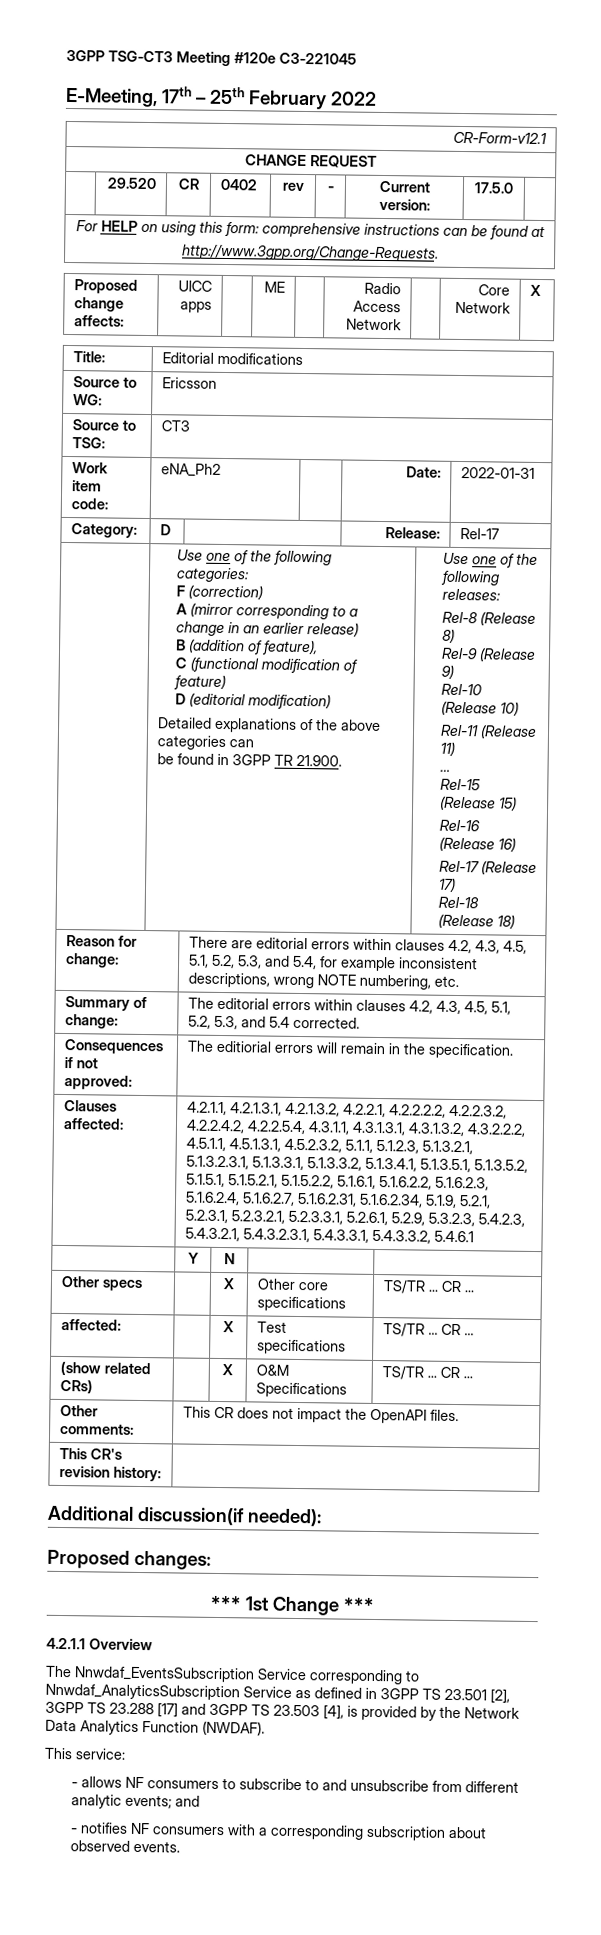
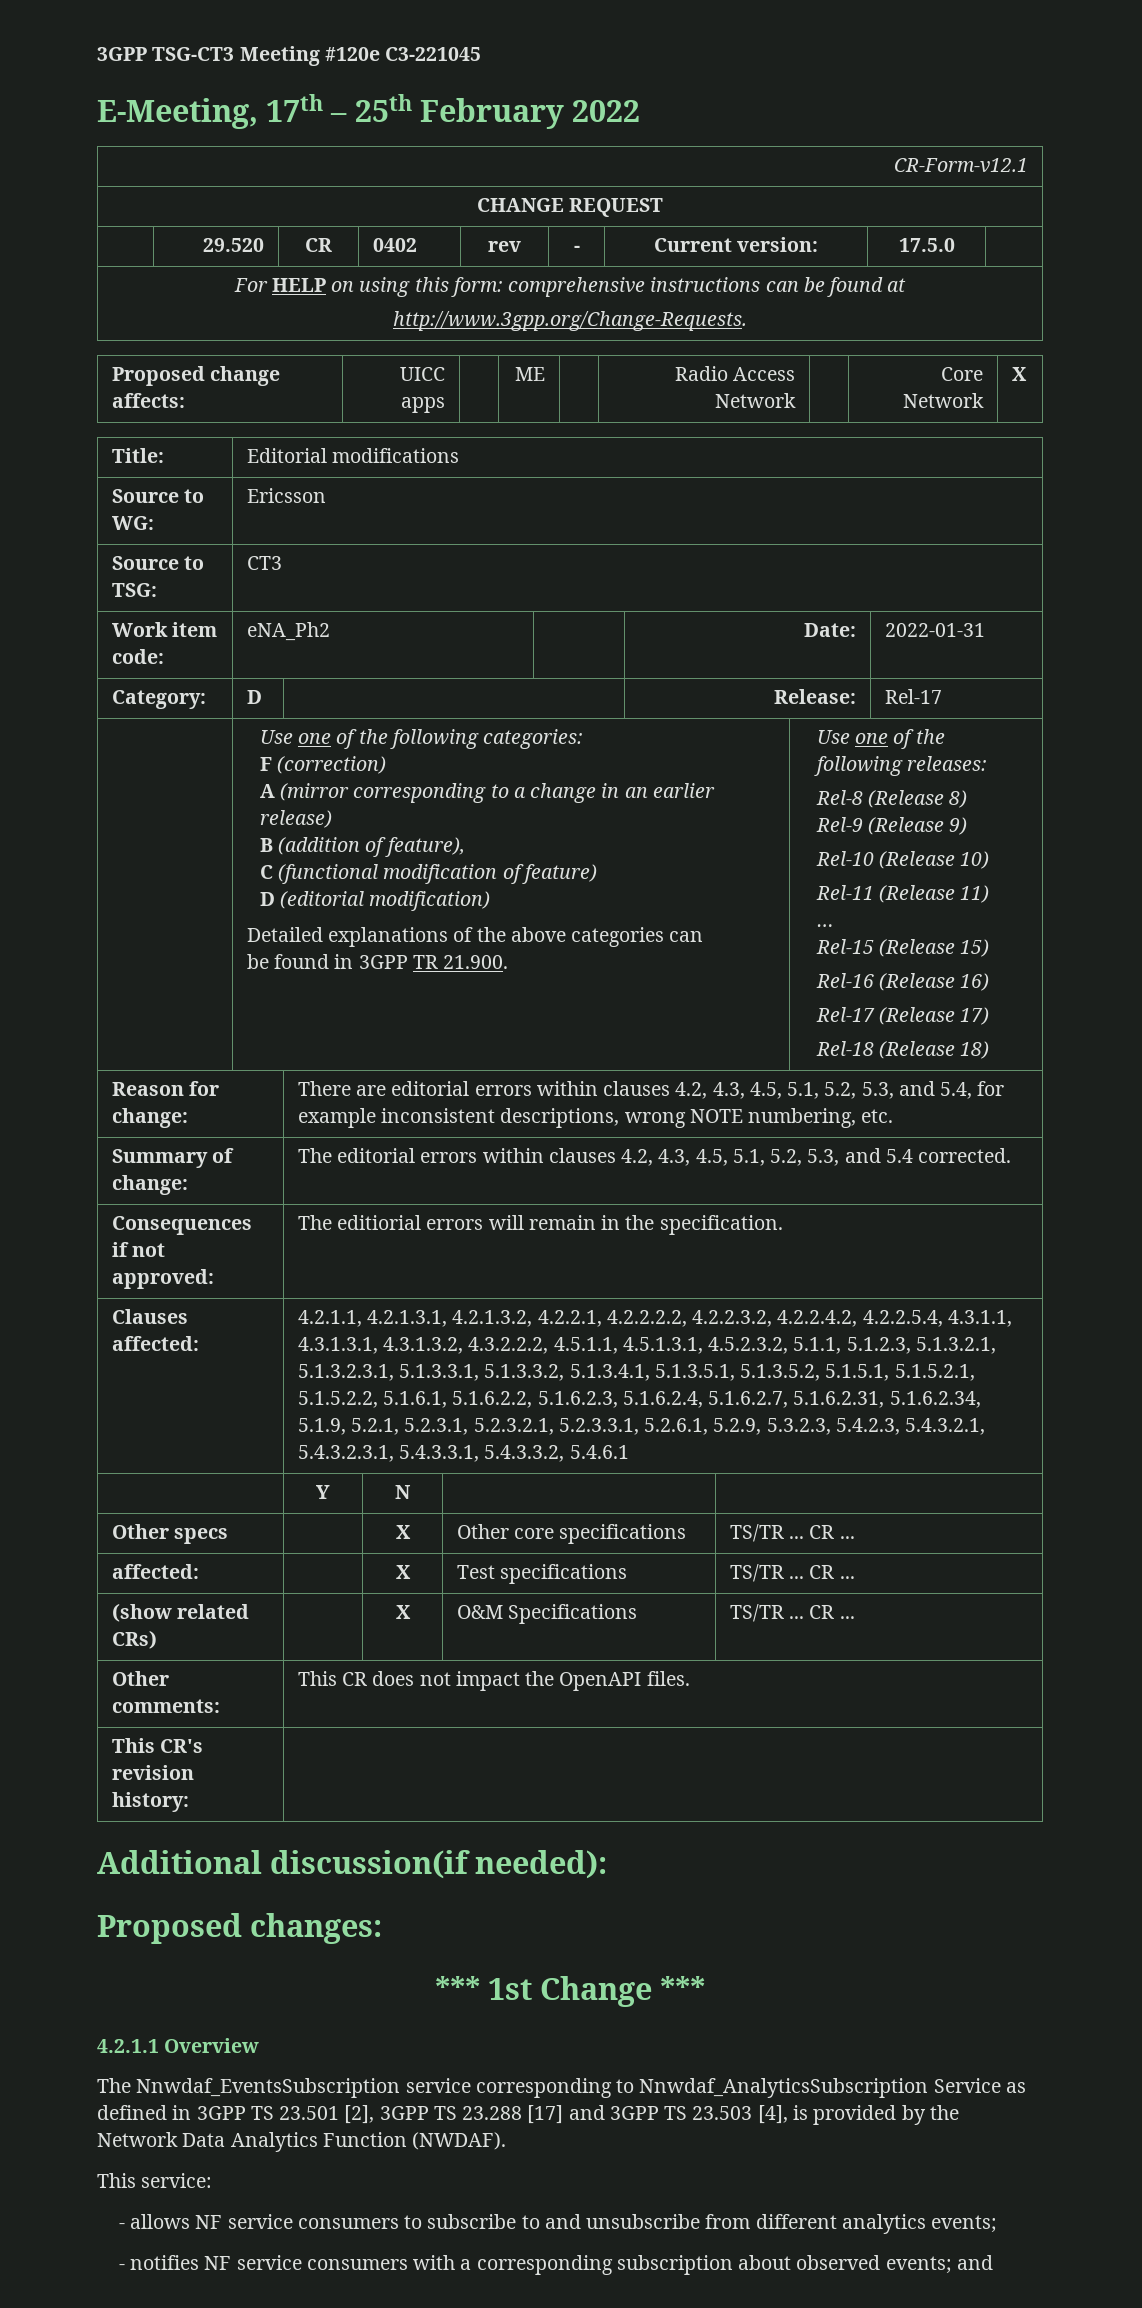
- The Nnwdaf_EventsSubscription Service corresponding to Nnwdaf_AnalyticsSubscription Service as defined in 3GPP TS 23.501 [2], 3GPP TS 23.288 [17] and 3GPP TS 23.503 [4], is provided by the Network Data Analytics Function (NWDAF).
+ The Nnwdaf_EventsSubscription service corresponding to Nnwdaf_AnalyticsSubscription Service as defined in 3GPP TS 23.501 [2], 3GPP TS 23.288 [17] and 3GPP TS 23.503 [4], is provided by the Network Data Analytics Function (NWDAF).
- - allows NF consumers to subscribe to and unsubscribe from different analytic events; and
+ - allows NF service consumers to subscribe to and unsubscribe from different analytics events;
- - notifies NF consumers with a corresponding subscription about observed events.
+ - notifies NF service consumers with a corresponding subscription about observed events; and

